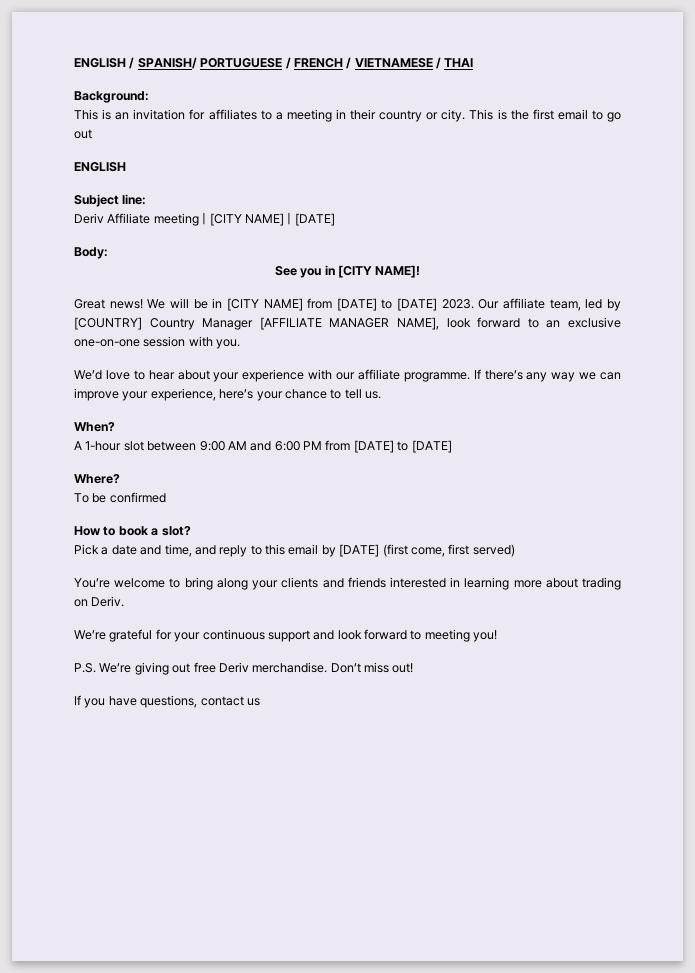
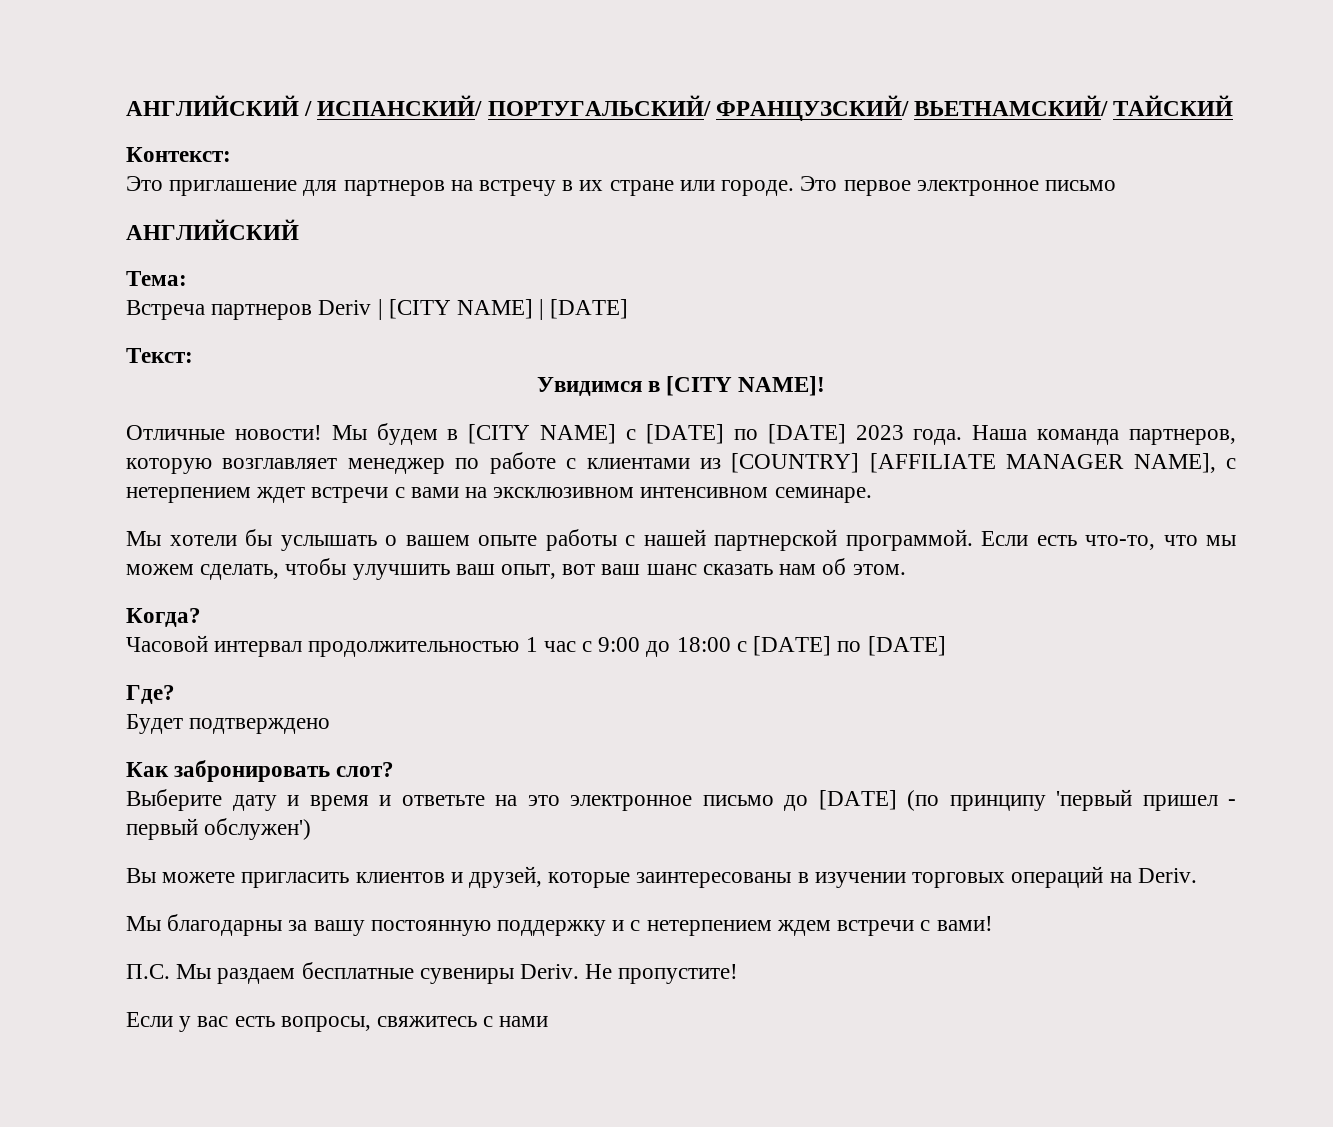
- ENGLISH / SPANISH/ PORTUGUESE / FRENCH / VIETNAMESE / THAI
- Background:
- This is an invitation for affiliates to a meeting in their country or city. This is the first email to go out
- ENGLISH
- Subject line:
- Deriv Affiliate meeting | [CITY NAME] | [DATE]
+ АНГЛИЙСКИЙ / ИСПАНСКИЙ/ ПОРТУГАЛЬСКИЙ/ ФРАНЦУЗСКИЙ/ ВЬЕТНАМСКИЙ/ ТАЙСКИЙ
+ Контекст:
+ Это приглашение для партнеров на встречу в их стране или городе. Это первое электронное письмо
+ АНГЛИЙСКИЙ
+ Тема:
+ Встреча партнеров Deriv | [CITY NAME] | [DATE]
- Body:
- See you in [CITY NAME]!
- Great news! We will be in [CITY NAME] from [DATE] to [DATE] 2023. Our affiliate team, led by [COUNTRY] Country Manager [AFFILIATE MANAGER NAME], look forward to an exclusive one-on-one session with you.
- We’d love to hear about your experience with our affiliate programme. If there’s any way we can improve your experience, here’s your chance to tell us.
- When?
- A 1-hour slot between 9:00 AM and 6:00 PM from [DATE] to [DATE]
- Where?
- To be confirmed
- How to book a slot?
- Pick a date and time, and reply to this email by [DATE] (first come, first served)
- You’re welcome to bring along your clients and friends interested in learning more about trading on Deriv.
- We’re grateful for your continuous support and look forward to meeting you!
- P.S. We’re giving out free Deriv merchandise. Don’t miss out!
- If you have questions, contact us
+ Текст:
+ Увидимся в [CITY NAME]!
+ Отличные новости! Мы будем в [CITY NAME] с [DATE] по [DATE] 2023 года. Наша команда партнеров, которую возглавляет менеджер по работе с клиентами из [COUNTRY] [AFFILIATE MANAGER NAME], с нетерпением ждет встречи с вами на эксклюзивном интенсивном семинаре.
+ Мы хотели бы услышать о вашем опыте работы с нашей партнерской программой. Если есть что-то, что мы можем сделать, чтобы улучшить ваш опыт, вот ваш шанс сказать нам об этом.
+ Когда?
+ Часовой интервал продолжительностью 1 час с 9:00 до 18:00 с [DATE] по [DATE]
+ Где?
+ Будет подтверждено
+ Как забронировать слот?
+ Выберите дату и время и ответьте на это электронное письмо до [DATE] (по принципу 'первый пришел - первый обслужен')
+ Вы можете пригласить клиентов и друзей, которые заинтересованы в изучении торговых операций на Deriv.
+ Мы благодарны за вашу постоянную поддержку и с нетерпением ждем встречи с вами!
+ П.С. Мы раздаем бесплатные сувениры Deriv. Не пропустите!
+ Если у вас есть вопросы, свяжитесь с нами

